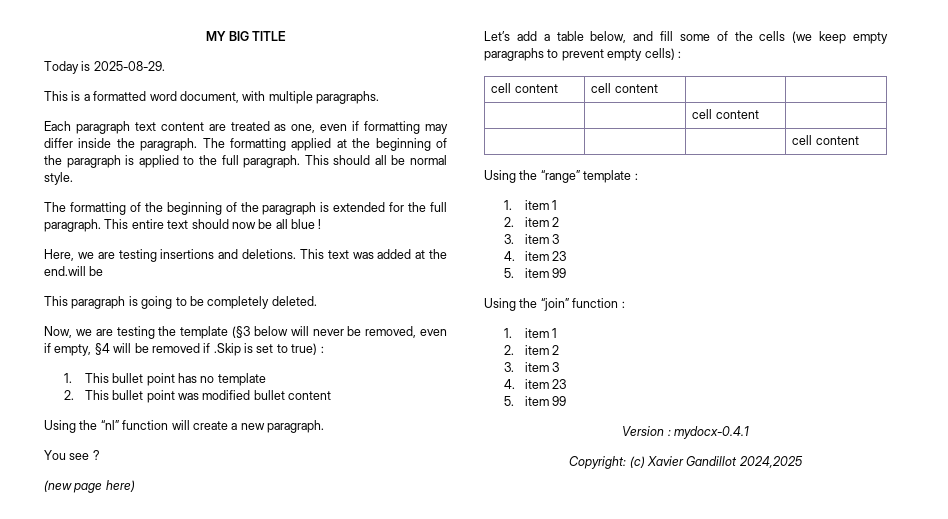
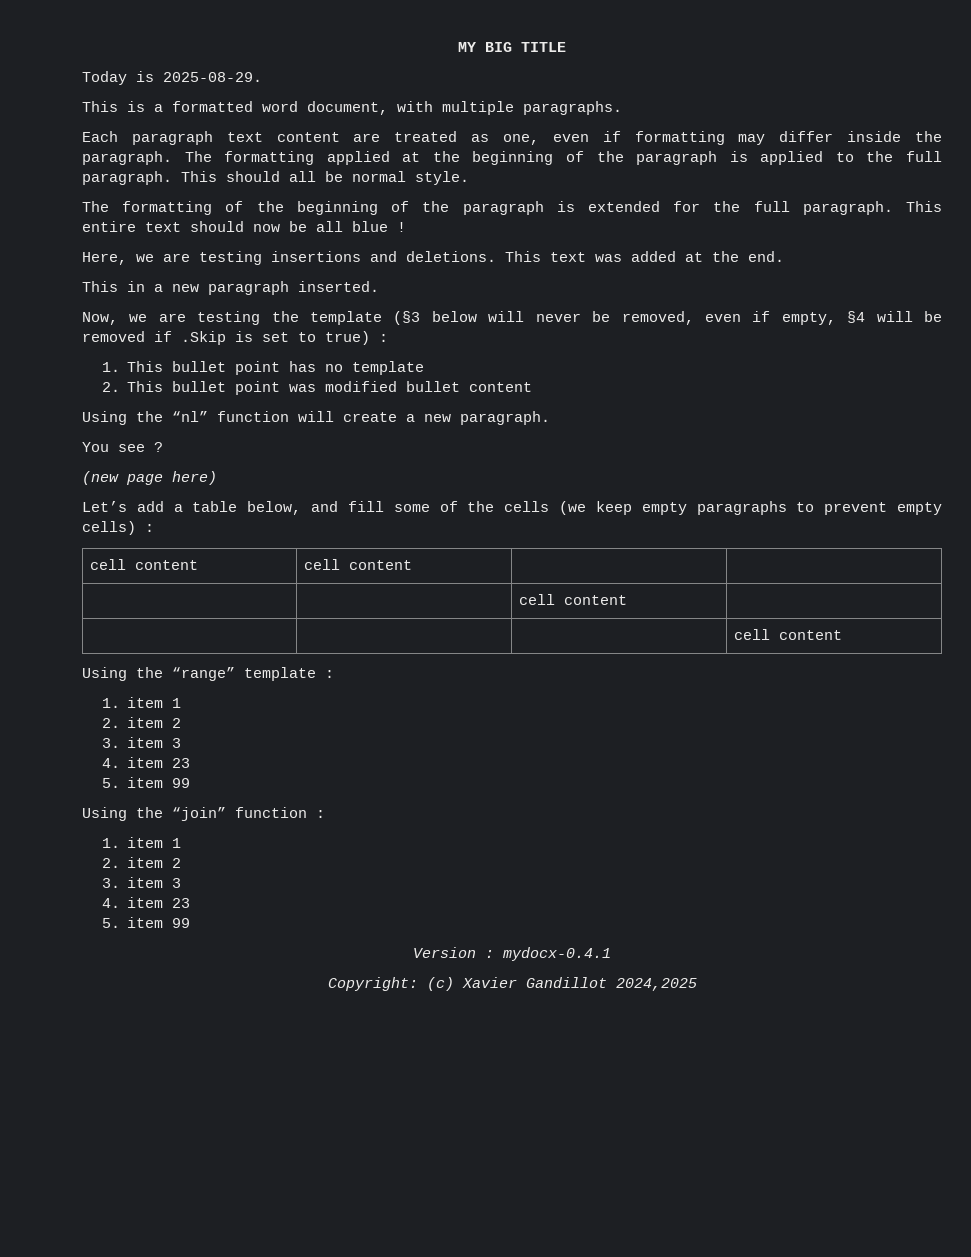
- This text was added at the end.will be
- This paragraph is going to be completely deleted.
+ This text was added at the end.
+ This in a new paragraph inserted.

